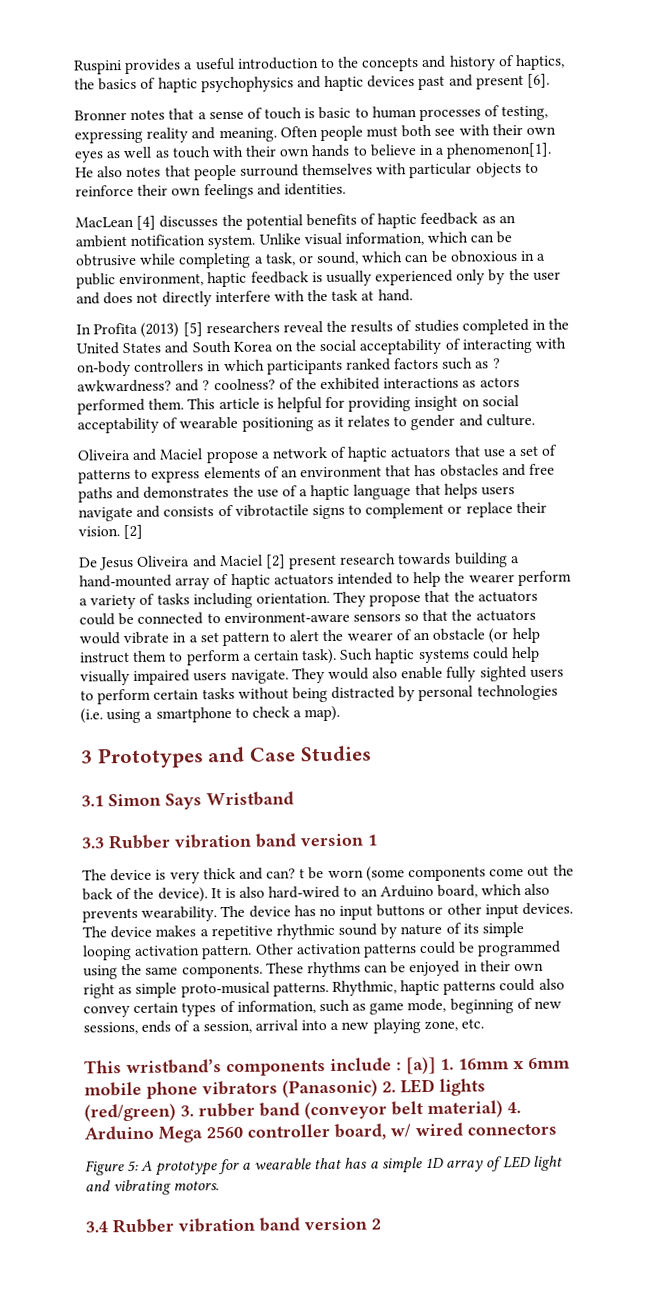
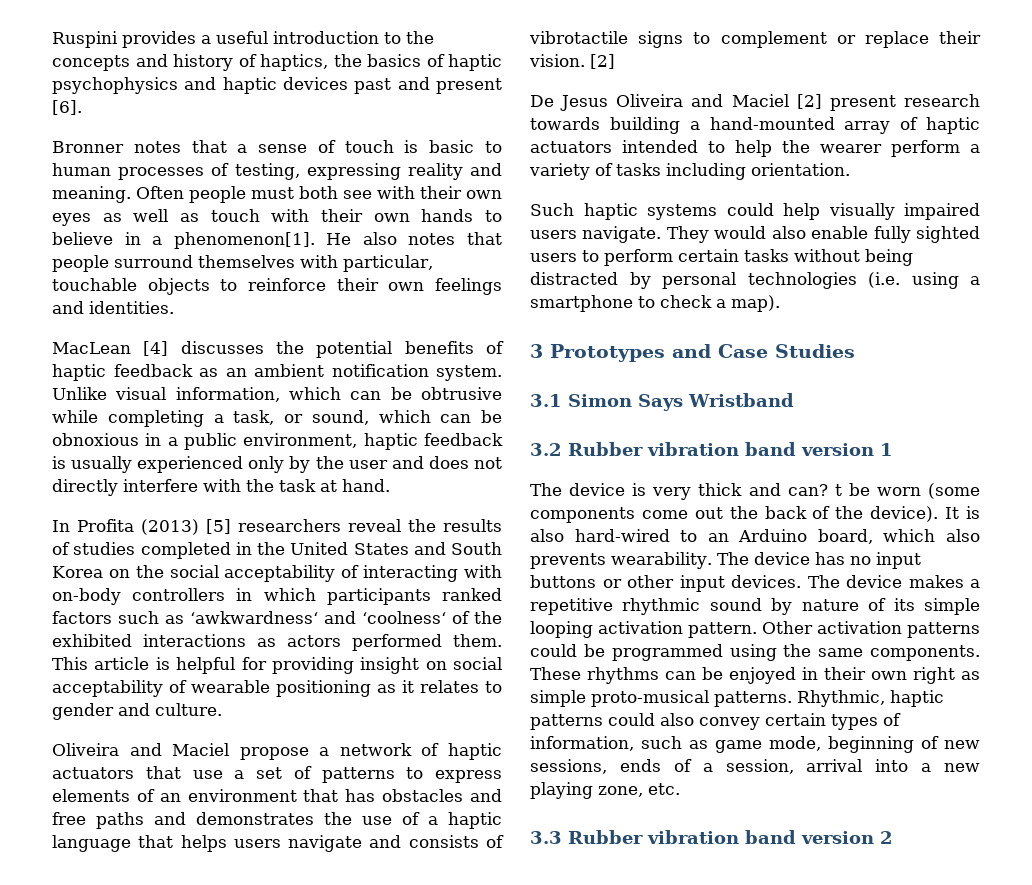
- He also notes that people surround themselves with particular objects to reinforce their own feelings and identities.
+ He also notes that people surround themselves with particular, touchable objects to reinforce their own feelings and identities.
- In Profita (2013) [5] researchers reveal the results of studies completed in the United States and South Korea on the social acceptability of interacting with on-body controllers in which participants ranked factors such as ? awkwardness? and ? coolness? of the exhibited interactions as actors performed them.
+ In Profita (2013) [5] researchers reveal the results of studies completed in the United States and South Korea on the social acceptability of interacting with on-body controllers in which participants ranked factors such as ‘awkwardness‘ and ‘coolness‘ of the exhibited interactions as actors performed them.
- De Jesus Oliveira and Maciel [2] present research towards building a hand-mounted array of haptic actuators intended to help the wearer perform a variety of tasks including orientation. They propose that the actuators could be connected to environment-aware sensors so that the actuators would vibrate in a set pattern to alert the wearer of an obstacle (or help instruct them to perform a certain task). Such haptic systems could help visually impaired users navigate.
+ De Jesus Oliveira and Maciel [2] present research towards building a hand-mounted array of haptic actuators intended to help the wearer perform a variety of tasks including orientation.
+ Such haptic systems could help visually impaired users navigate.
- 3.3 Rubber vibration band version 1
+ 3.2 Rubber vibration band version 1
- This wristband’s components include : [a)] 1. 16mm x 6mm mobile phone vibrators (Panasonic) 2. LED lights (red/green) 3. rubber band (conveyor belt material) 4. Arduino Mega 2560 controller board, w/ wired connectors
- Figure 5: A prototype for a wearable that has a simple 1D array of LED light and vibrating motors.
- 3.4 Rubber vibration band version 2
+ 3.3 Rubber vibration band version 2

